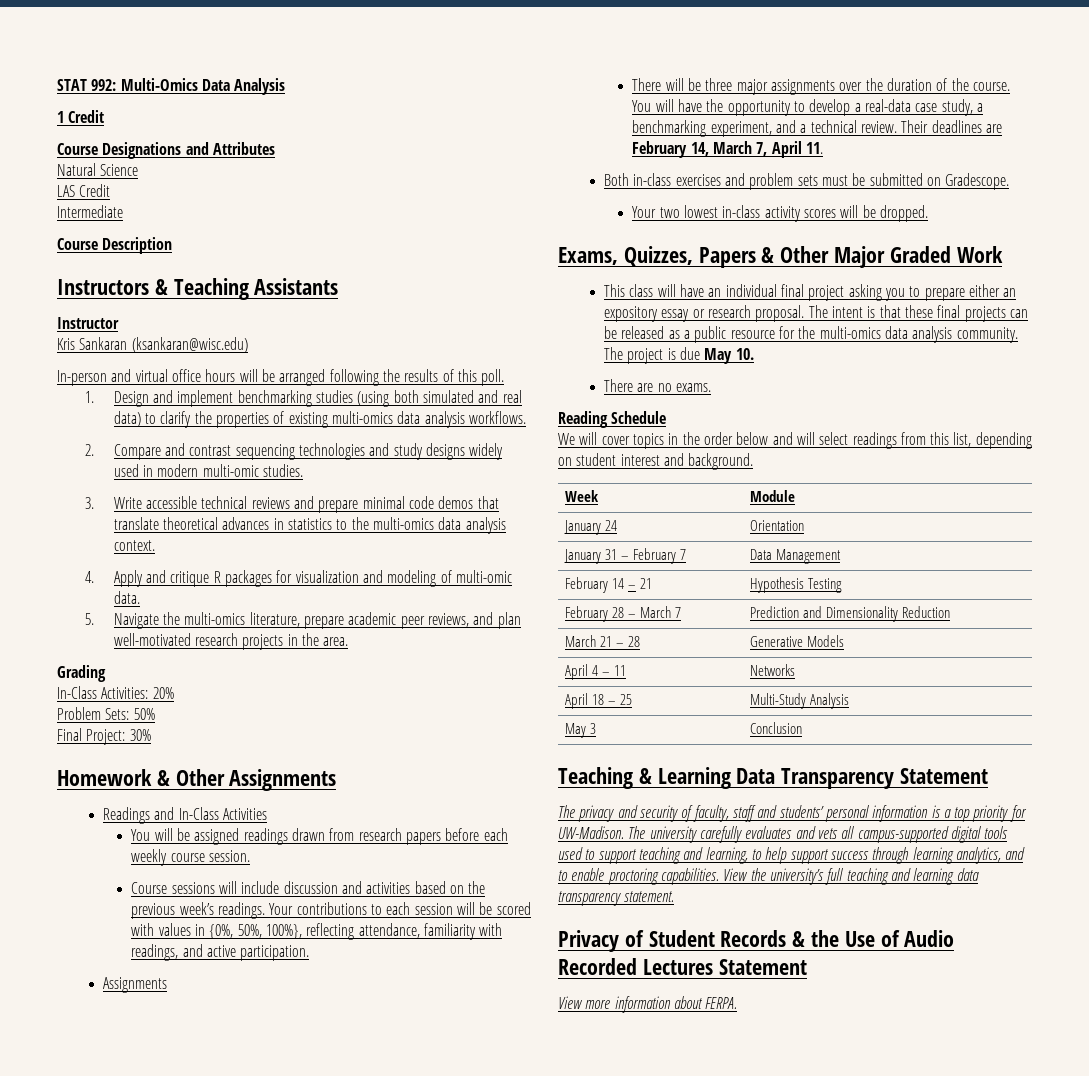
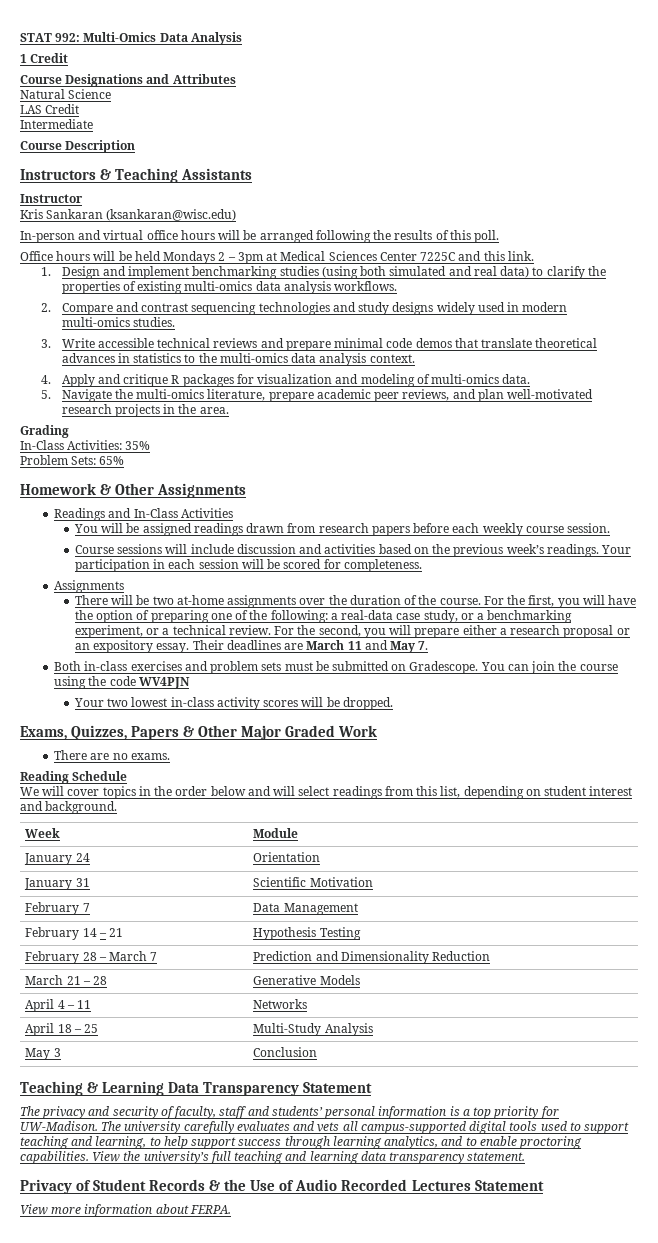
+ Office hours will be held Mondays 2 – 3pm at Medical Sciences Center 7225C and this link.
- 2. Compare and contrast sequencing technologies and study designs widely used in modern multi-omic studies.
+ 2. Compare and contrast sequencing technologies and study designs widely used in modern multi-omics studies.
- 4. Apply and critique R packages for visualization and modeling of multi-omic data.
+ 4. Apply and critique R packages for visualization and modeling of multi-omics data.
- In-Class Activities: 20%
+ In-Class Activities: 35%
- Problem Sets: 50%
- Final Project: 30%
+ Problem Sets: 65%
- Your contributions to each session will be scored with values in {0%, 50%, 100%}, reflecting attendance, familiarity with readings, and active participation.
+ Your participation in each session will be scored for completeness.
- There will be three major assignments over the duration of the course.
+ There will be two at-home assignments over the duration of the course.
- You will have the opportunity to develop a real-data case study, a benchmarking experiment, and a technical review.
+ For the first, you will have the option of preparing one of the following: a real-data case study, or a benchmarking experiment, or a technical review.
- Their deadlines are February 14, March 7, April 11.
+ For the second, you will prepare either a research proposal or an expository essay. Their deadlines are March 11 and May 7.
+ You can join the course using the code WV4PJN
- This class will have an individual final project asking you to prepare either an expository essay or research proposal. The intent is that these final projects can be released as a public resource for the multi-omics data analysis community. The project is due May 10.
- January 31 – February 7 | Data Management
+ January 31 | Scientific Motivation
+ February 7 | Data Management

